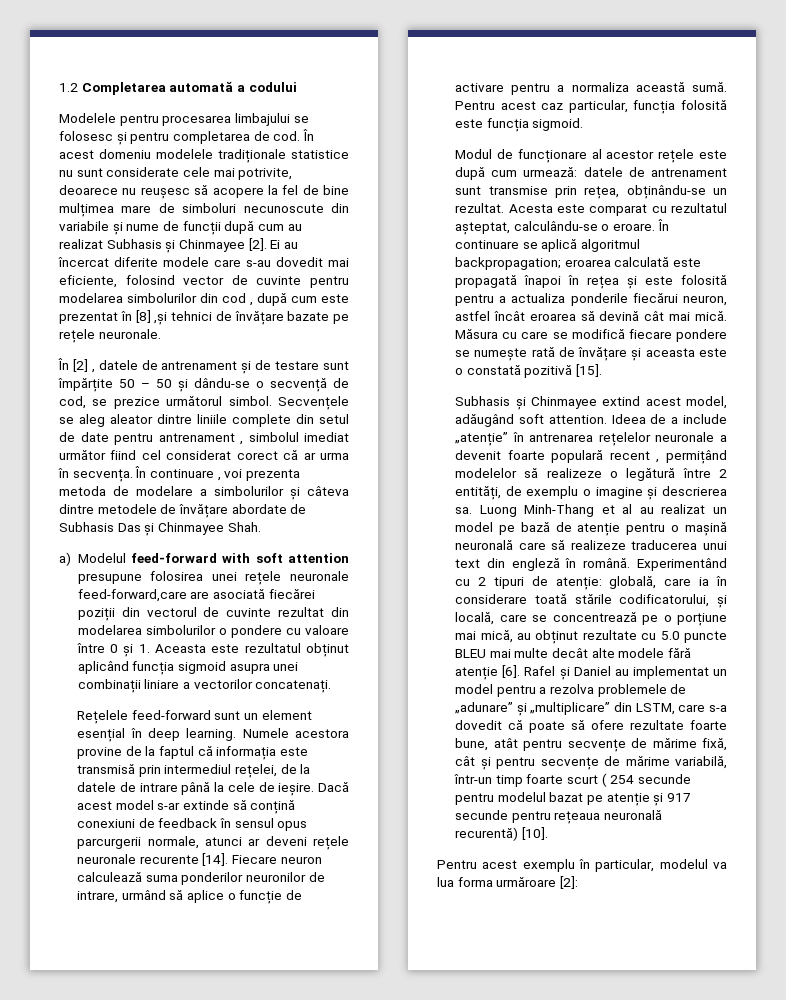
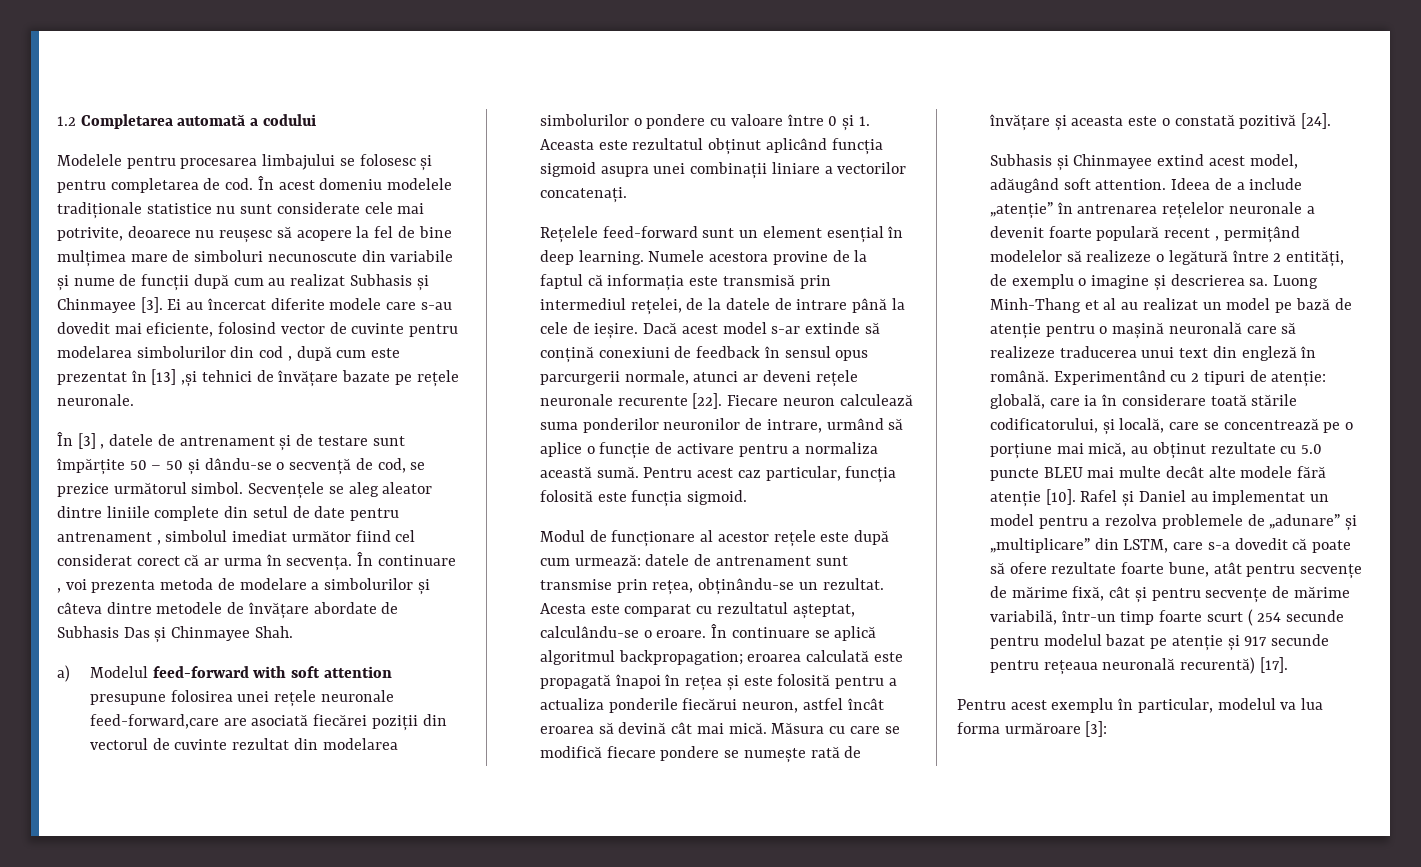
- În acest domeniu modelele tradiționale statistice nu sunt considerate cele mai potrivite, deoarece nu reușesc să acopere la fel de bine mulțimea mare de simboluri necunoscute din variabile și nume de funcții după cum au realizat Subhasis și Chinmayee [2].
+ În acest domeniu modelele tradiționale statistice nu sunt considerate cele mai potrivite, deoarece nu reușesc să acopere la fel de bine mulțimea mare de simboluri necunoscute din variabile și nume de funcții după cum au realizat Subhasis și Chinmayee [3].
- Ei au încercat diferite modele care s-au dovedit mai eficiente, folosind vector de cuvinte pentru modelarea simbolurilor din cod , după cum este prezentat în [8] ,și tehnici de învățare bazate pe rețele neuronale.
+ Ei au încercat diferite modele care s-au dovedit mai eficiente, folosind vector de cuvinte pentru modelarea simbolurilor din cod , după cum este prezentat în [13] ,și tehnici de învățare bazate pe rețele neuronale.
- În [2] , datele de antrenament și de testare sunt împărțite 50 – 50 și dându-se o secvență de cod, se prezice următorul simbol.
+ În [3] , datele de antrenament și de testare sunt împărțite 50 – 50 și dându-se o secvență de cod, se prezice următorul simbol.
- Dacă acest model s-ar extinde să conțină conexiuni de feedback în sensul opus parcurgerii normale, atunci ar deveni rețele neuronale recurente [14].
+ Dacă acest model s-ar extinde să conțină conexiuni de feedback în sensul opus parcurgerii normale, atunci ar deveni rețele neuronale recurente [22].
- Măsura cu care se modifică fiecare pondere se numește rată de învățare și aceasta este o constată pozitivă [15].
+ Măsura cu care se modifică fiecare pondere se numește rată de învățare și aceasta este o constată pozitivă [24].
- Experimentând cu 2 tipuri de atenție: globală, care ia în considerare toată stările codificatorului, și locală, care se concentrează pe o porțiune mai mică, au obținut rezultate cu 5.0 puncte BLEU mai multe decât alte modele fără atenție [6].
+ Experimentând cu 2 tipuri de atenție: globală, care ia în considerare toată stările codificatorului, și locală, care se concentrează pe o porțiune mai mică, au obținut rezultate cu 5.0 puncte BLEU mai multe decât alte modele fără atenție [10].
- Rafel și Daniel au implementat un model pentru a rezolva problemele de „adunare” și „multiplicare” din LSTM, care s-a dovedit că poate să ofere rezultate foarte bune, atât pentru secvențe de mărime fixă, cât și pentru secvențe de mărime variabilă, într-un timp foarte scurt ( 254 secunde pentru modelul bazat pe atenție și 917 secunde pentru rețeaua neuronală recurentă) [10].
+ Rafel și Daniel au implementat un model pentru a rezolva problemele de „adunare” și „multiplicare” din LSTM, care s-a dovedit că poate să ofere rezultate foarte bune, atât pentru secvențe de mărime fixă, cât și pentru secvențe de mărime variabilă, într-un timp foarte scurt ( 254 secunde pentru modelul bazat pe atenție și 917 secunde pentru rețeaua neuronală recurentă) [17].
- Pentru acest exemplu în particular, modelul va lua forma urmăroare [2]:
+ Pentru acest exemplu în particular, modelul va lua forma urmăroare [3]:

